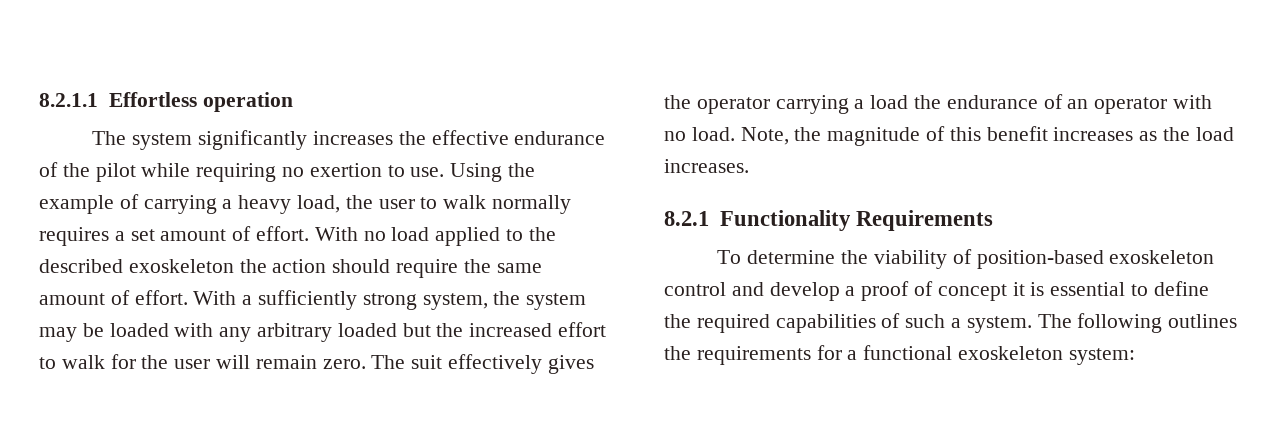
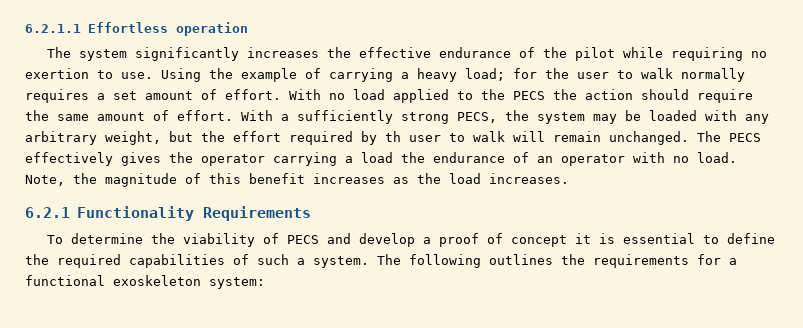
- 8.2.1.1 Effortless operation
+ 6.2.1.1 Effortless operation
- Using the example of carrying a heavy load, the user to walk normally requires a set amount of effort.
+ Using the example of carrying a heavy load; for the user to walk normally requires a set amount of effort.
- With no load applied to the described exoskeleton the action should require the same amount of effort.
+ With no load applied to the PECS the action should require the same amount of effort.
- With a sufficiently strong system, the system may be loaded with any arbitrary loaded but the increased effort to walk for the user will remain zero. The suit effectively gives the operator carrying a load the endurance of an operator with no load.
+ With a sufficiently strong PECS, the system may be loaded with any arbitrary weight, but the effort required by th user to walk will remain unchanged. The PECS effectively gives the operator carrying a load the endurance of an operator with no load.
- 8.2.1 Functionality Requirements
+ 6.2.1 Functionality Requirements
- To determine the viability of position-based exoskeleton control and develop a proof of concept it is essential to define the required capabilities of such a system.
+ To determine the viability of PECS and develop a proof of concept it is essential to define the required capabilities of such a system.

